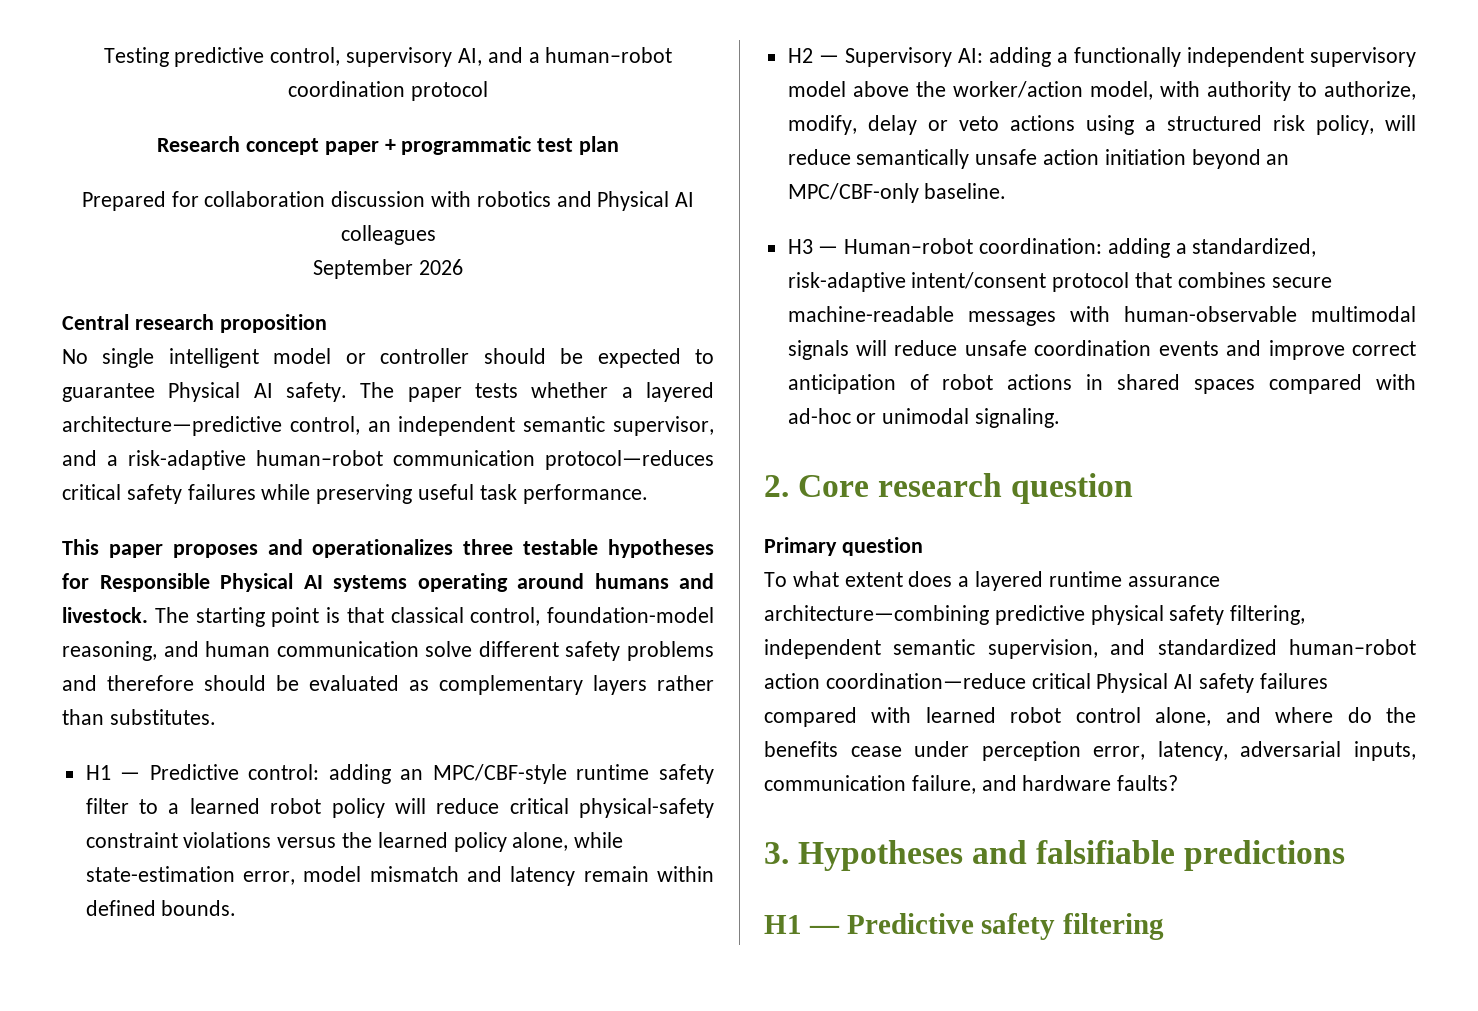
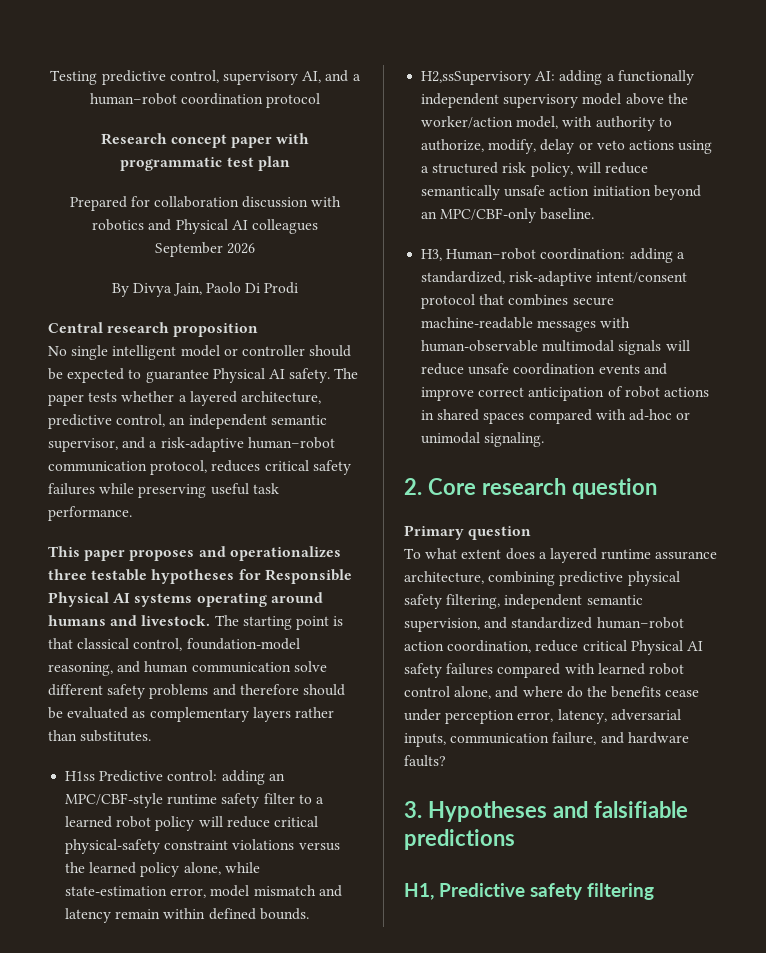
- Research concept paper + programmatic test plan
+ Research concept paper with programmatic test plan
+ By Divya Jain, Paolo Di Prodi
- The paper tests whether a layered architecture—predictive control, an independent semantic supervisor, and a risk-adaptive human–robot communication protocol—reduces critical safety failures while preserving useful task performance.
+ The paper tests whether a layered architecture, predictive control, an independent semantic supervisor, and a risk-adaptive human–robot communication protocol, reduces critical safety failures while preserving useful task performance.
- H1 — Predictive control: adding an MPC/CBF-style runtime safety filter to a learned robot policy will reduce critical physical-safety constraint violations versus the learned policy alone, while state-estimation error, model mismatch and latency remain within defined bounds.
+ H1ss Predictive control: adding an MPC/CBF-style runtime safety filter to a learned robot policy will reduce critical physical-safety constraint violations versus the learned policy alone, while state-estimation error, model mismatch and latency remain within defined bounds.
- H2 — Supervisory AI: adding a functionally independent supervisory model above the worker/action model, with authority to authorize, modify, delay or veto actions using a structured risk policy, will reduce semantically unsafe action initiation beyond an MPC/CBF-only baseline.
+ H2,ssSupervisory AI: adding a functionally independent supervisory model above the worker/action model, with authority to authorize, modify, delay or veto actions using a structured risk policy, will reduce semantically unsafe action initiation beyond an MPC/CBF-only baseline.
- H3 — Human–robot coordination: adding a standardized, risk-adaptive intent/consent protocol that combines secure machine-readable messages with human-observable multimodal signals will reduce unsafe coordination events and improve correct anticipation of robot actions in shared spaces compared with ad-hoc or unimodal signaling.
+ H3, Human–robot coordination: adding a standardized, risk-adaptive intent/consent protocol that combines secure machine-readable messages with human-observable multimodal signals will reduce unsafe coordination events and improve correct anticipation of robot actions in shared spaces compared with ad-hoc or unimodal signaling.
- To what extent does a layered runtime assurance architecture—combining predictive physical safety filtering, independent semantic supervision, and standardized human–robot action coordination—reduce critical Physical AI safety failures compared with learned robot control alone, and where do the benefits cease under perception error, latency, adversarial inputs, communication failure, and hardware faults?
+ To what extent does a layered runtime assurance architecture, combining predictive physical safety filtering, independent semantic supervision, and standardized human–robot action coordination, reduce critical Physical AI safety failures compared with learned robot control alone, and where do the benefits cease under perception error, latency, adversarial inputs, communication failure, and hardware faults?
- H1 — Predictive safety filtering
+ H1, Predictive safety filtering

